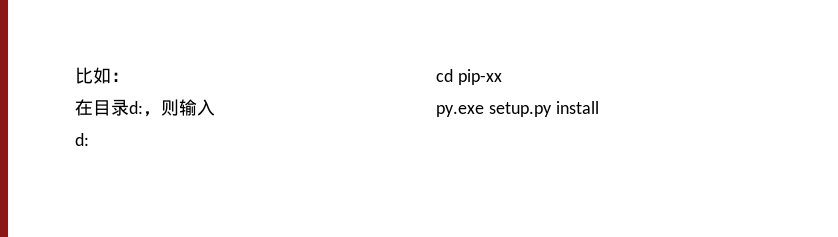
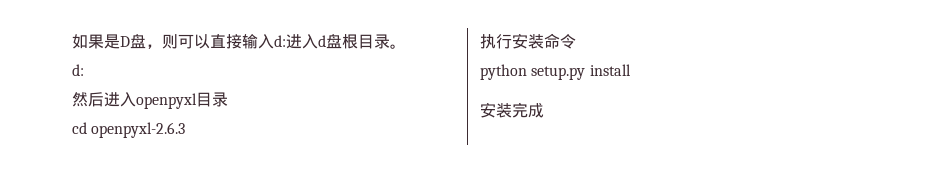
- 比如：
- 在目录d:，则输入
+ 如果是D盘，则可以直接输入d:进入d盘根目录。
  d:
- cd pip-xx
- py.exe setup.py install
+ 然后进入openpyxl目录
+ cd openpyxl-2.6.3
+ 执行安装命令
+ python setup.py install
+ 安装完成

